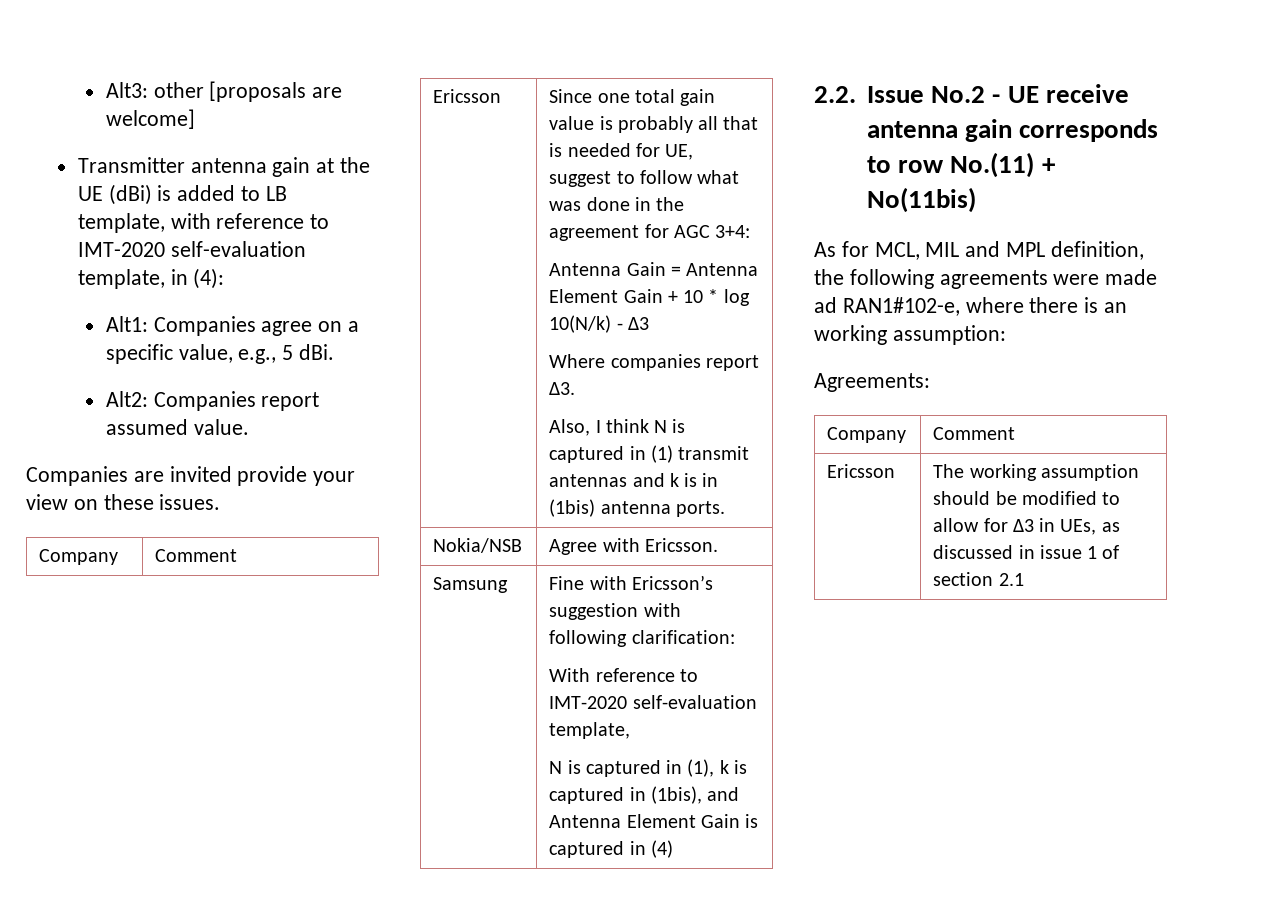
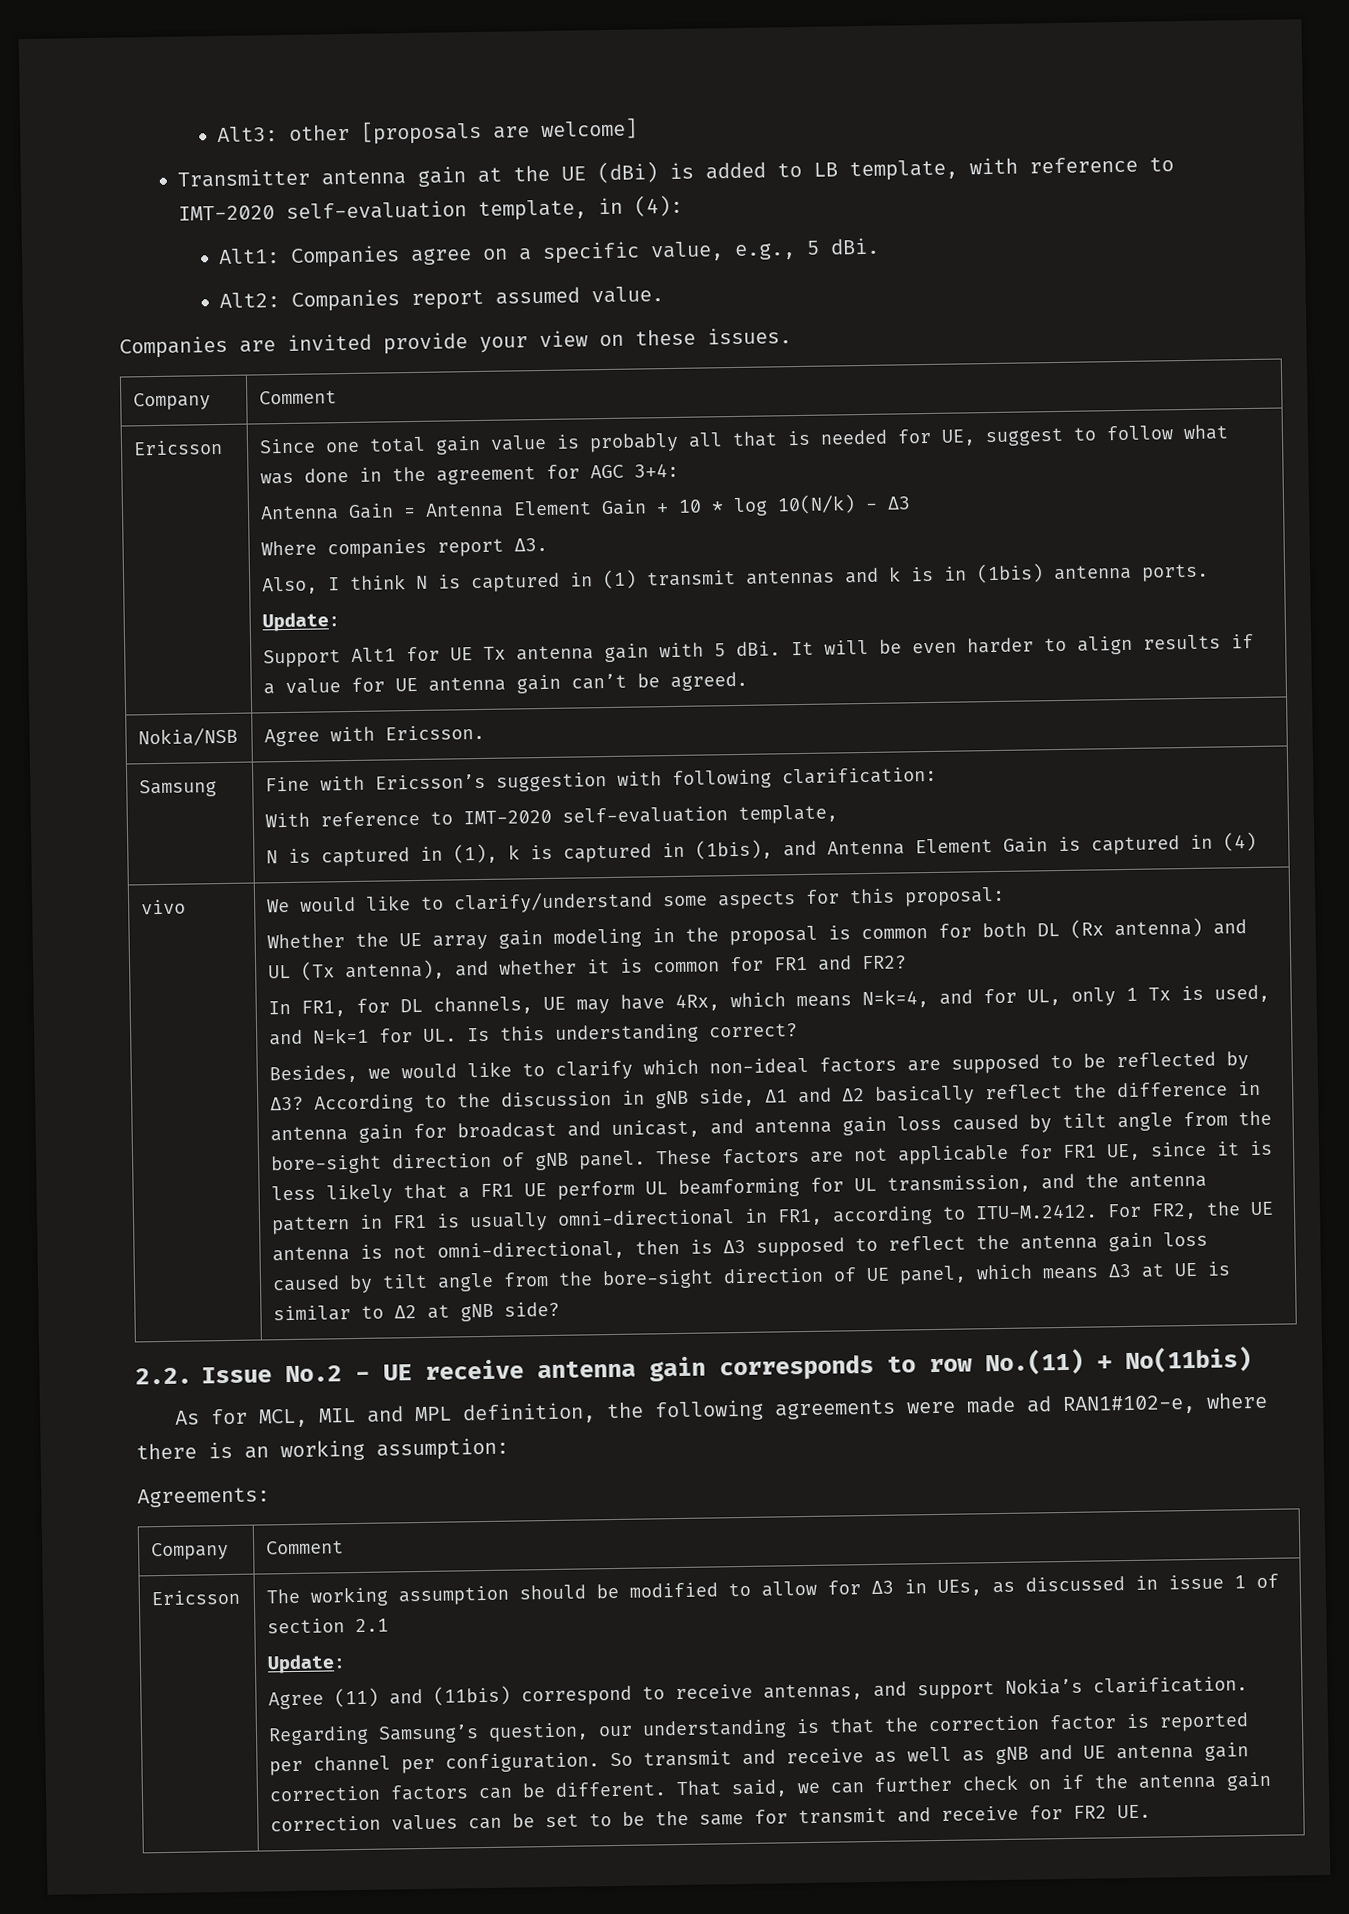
  Also, I think N is captured in (1) transmit antennas and k is in (1bis) antenna ports.
+ Update:
+ Support Alt1 for UE Tx antenna gain with 5 dBi. It will be even harder to align results if a value for UE antenna gain can’t be agreed.
+ vivo | We would like to clarify/understand some aspects for this proposal:
+ Whether the UE array gain modeling in the proposal is common for both DL (Rx antenna) and UL (Tx antenna), and whether it is common for FR1 and FR2?
+ In FR1, for DL channels, UE may have 4Rx, which means N=k=4, and for UL, only 1 Tx is used, and N=k=1 for UL. Is this understanding correct?
+ Besides, we would like to clarify which non-ideal factors are supposed to be reflected by Δ3? According to the discussion in gNB side, Δ1 and Δ2 basically reflect the difference in antenna gain for broadcast and unicast, and antenna gain loss caused by tilt angle from the bore-sight direction of gNB panel. These factors are not applicable for FR1 UE, since it is less likely that a FR1 UE perform UL beamforming for UL transmission, and the antenna pattern in FR1 is usually omni-directional in FR1, according to ITU-M.2412. For FR2, the UE antenna is not omni-directional, then is Δ3 supposed to reflect the antenna gain loss caused by tilt angle from the bore-sight direction of UE panel, which means Δ3 at UE is similar to Δ2 at gNB side?
  The working assumption should be modified to allow for Δ3 in UEs, as discussed in issue 1 of section 2.1
+ Update:
+ Agree (11) and (11bis) correspond to receive antennas, and support Nokia’s clarification.
+ Regarding Samsung’s question, our understanding is that the correction factor is reported per channel per configuration. So transmit and receive as well as gNB and UE antenna gain correction factors can be different. That said, we can further check on if the antenna gain correction values can be set to be the same for transmit and receive for FR2 UE.

